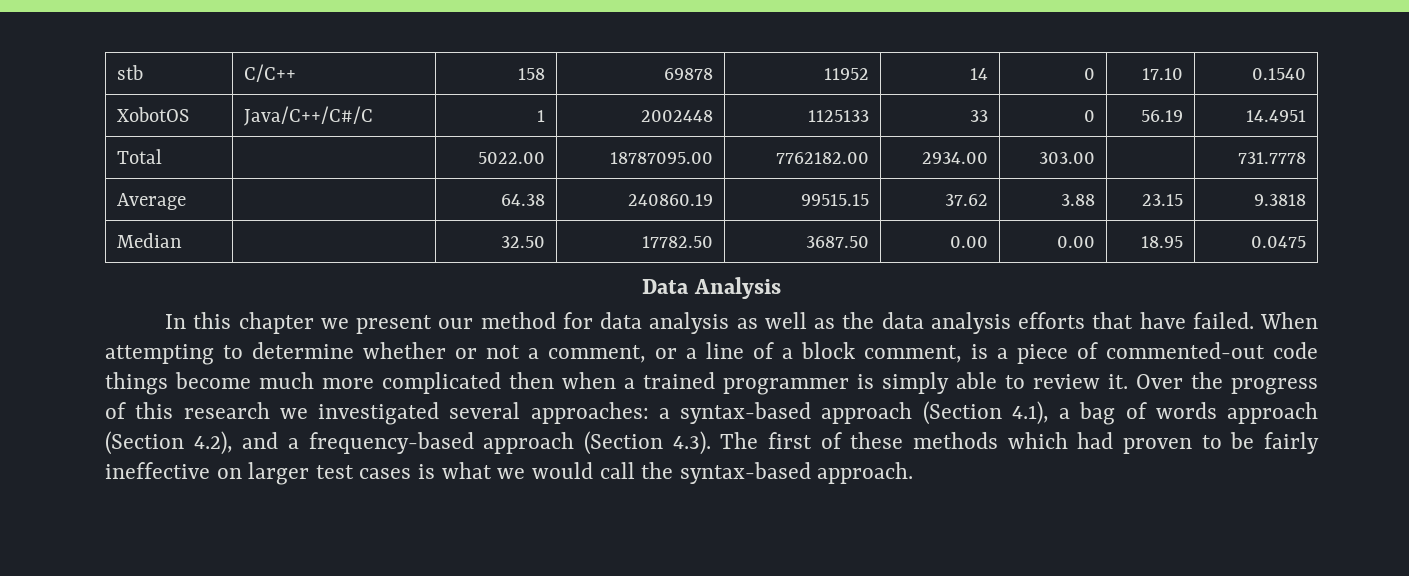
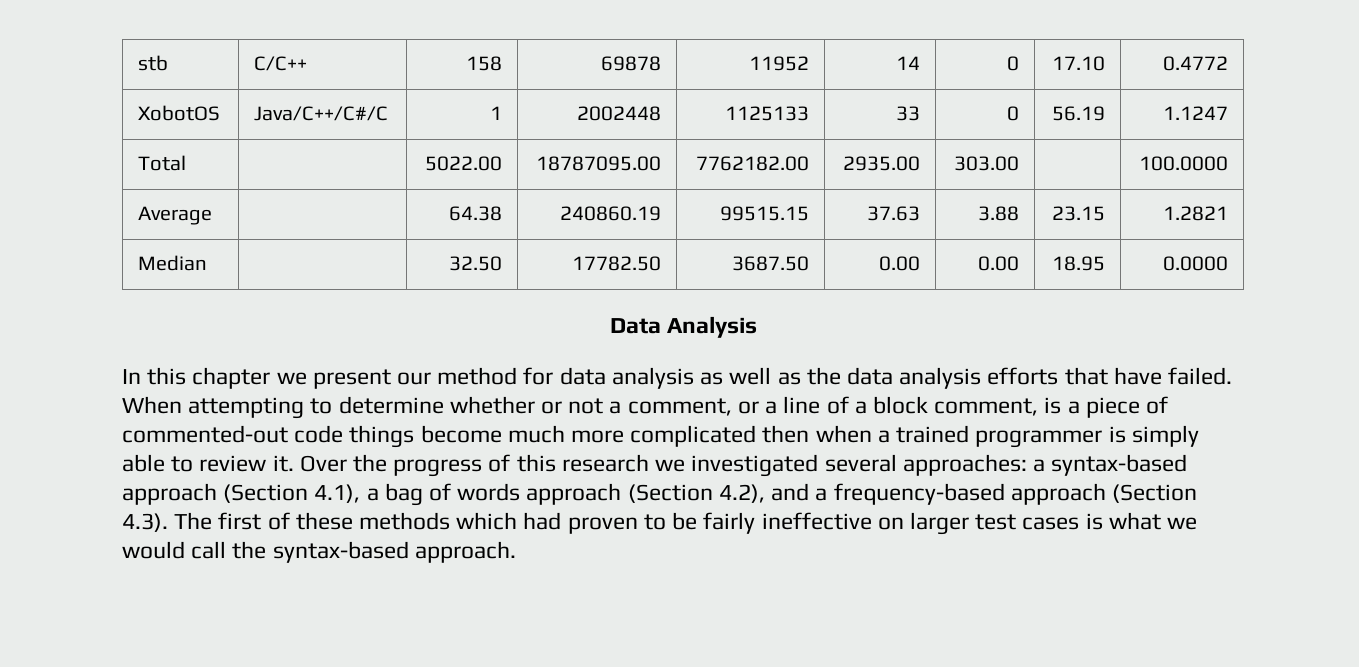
- stb | C/C++ | 158 | 69878 | 11952 | 14 | 0 | 17.10 | 0.1540
+ stb | C/C++ | 158 | 69878 | 11952 | 14 | 0 | 17.10 | 0.4772
- XobotOS | Java/C++/C#/C | 1 | 2002448 | 1125133 | 33 | 0 | 56.19 | 14.4951
+ XobotOS | Java/C++/C#/C | 1 | 2002448 | 1125133 | 33 | 0 | 56.19 | 1.1247
- Total | | 5022.00 | 18787095.00 | 7762182.00 | 2934.00 | 303.00 | | 731.7778
+ Total | | 5022.00 | 18787095.00 | 7762182.00 | 2935.00 | 303.00 | | 100.0000
- Average | | 64.38 | 240860.19 | 99515.15 | 37.62 | 3.88 | 23.15 | 9.3818
+ Average | | 64.38 | 240860.19 | 99515.15 | 37.63 | 3.88 | 23.15 | 1.2821
- Median | | 32.50 | 17782.50 | 3687.50 | 0.00 | 0.00 | 18.95 | 0.0475
+ Median | | 32.50 | 17782.50 | 3687.50 | 0.00 | 0.00 | 18.95 | 0.0000

